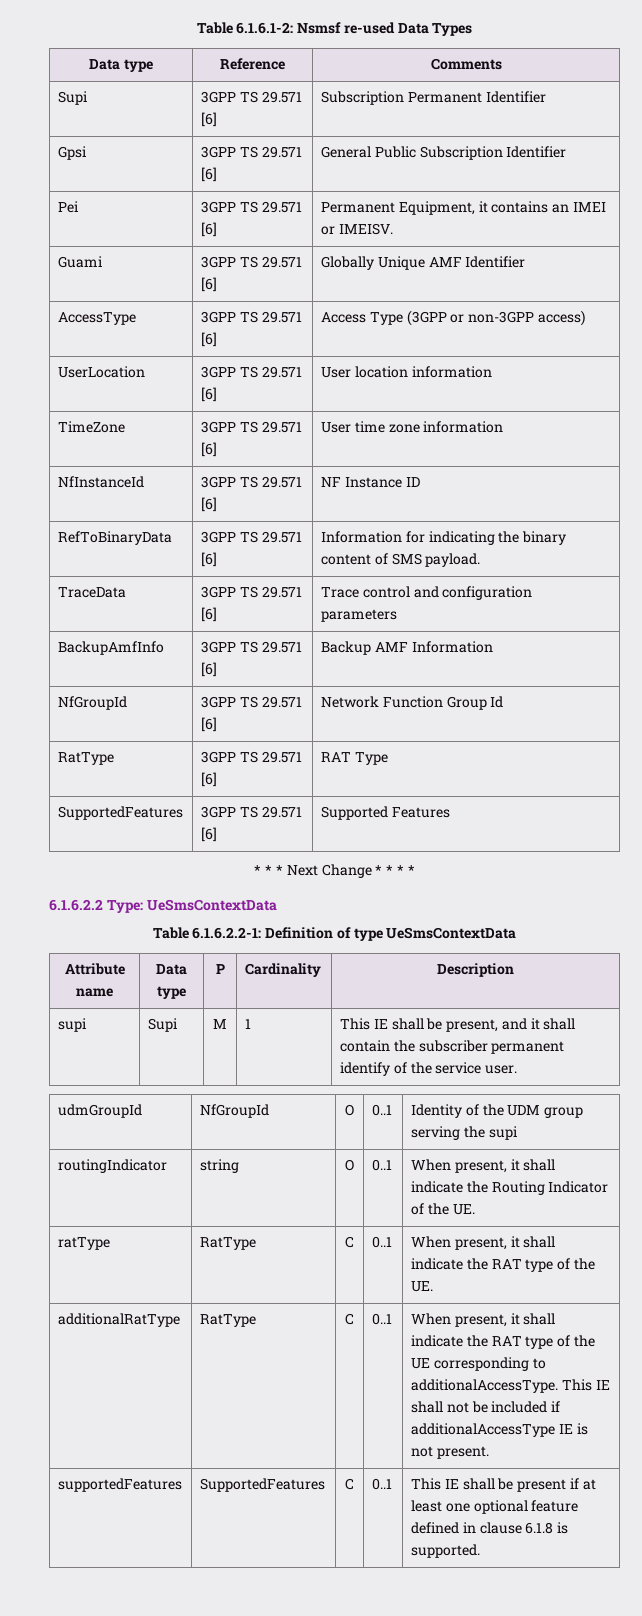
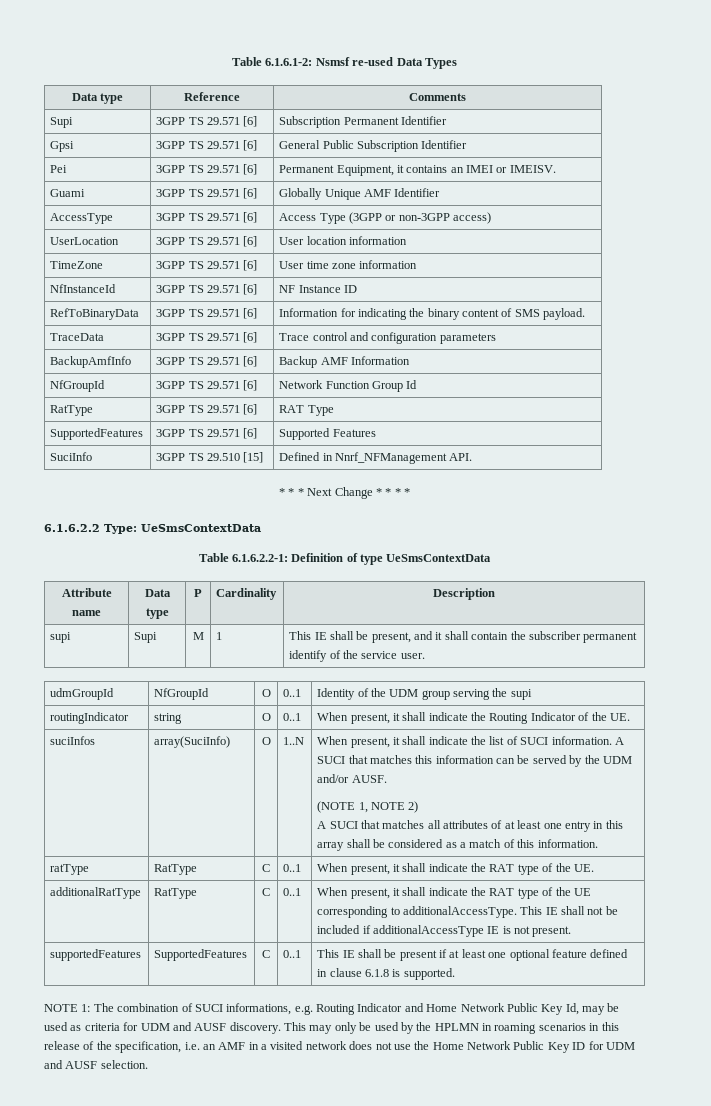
+ SuciInfo | 3GPP TS 29.510 [15] | Defined in Nnrf_NFManagement API.
+ suciInfos | array(SuciInfo) | O | 1..N | When present, it shall indicate the list of SUCI information. A SUCI that matches this information can be served by the UDM and/or AUSF.
+ (NOTE 1, NOTE 2)
+ A SUCI that matches all attributes of at least one entry in this array shall be considered as a match of this information.
+ NOTE 1: The combination of SUCI informations, e.g. Routing Indicator and Home Network Public Key Id, may be used as criteria for UDM and AUSF discovery. This may only be used by the HPLMN in roaming scenarios in this release of the specification, i.e. an AMF in a visited network does not use the Home Network Public Key ID for UDM and AUSF selection.

